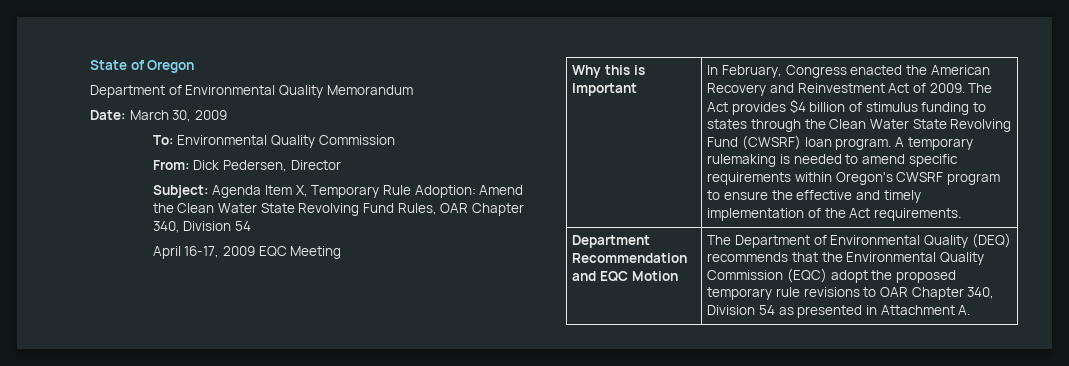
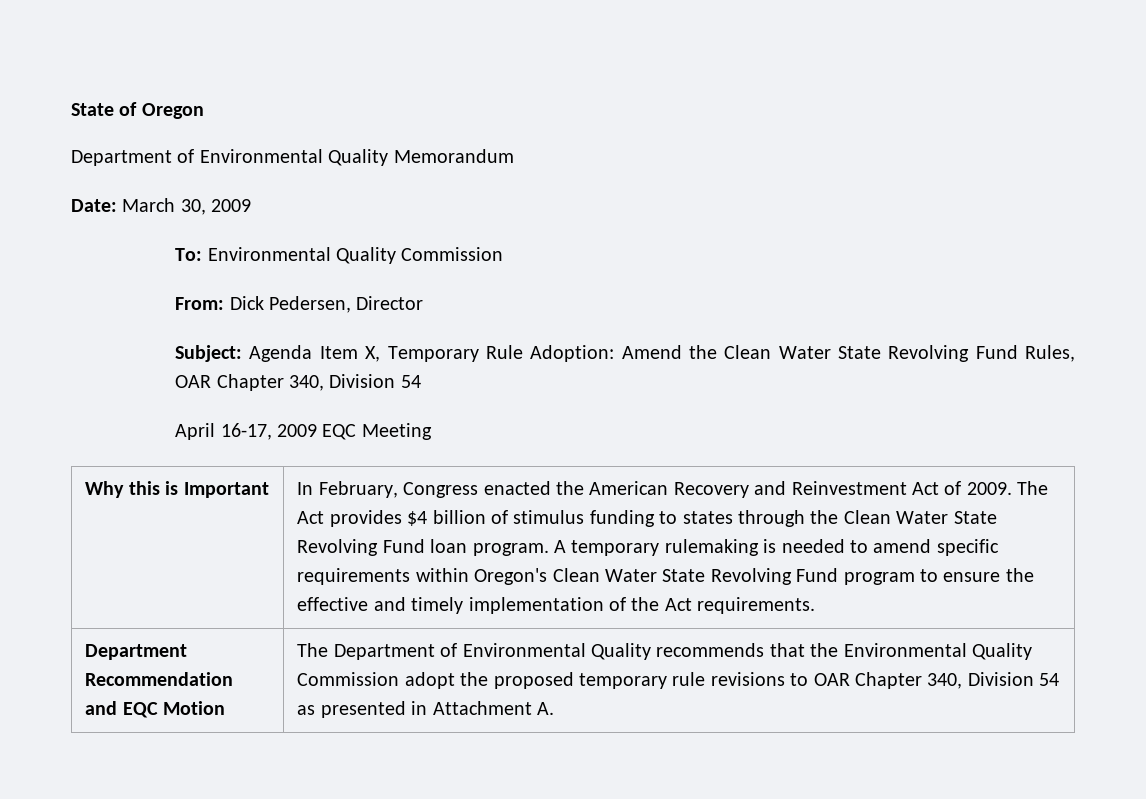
- The Act provides $4 billion of stimulus funding to states through the Clean Water State Revolving Fund (CWSRF) loan program.
+ The Act provides $4 billion of stimulus funding to states through the Clean Water State Revolving Fund loan program.
- A temporary rulemaking is needed to amend specific requirements within Oregon's CWSRF program to ensure the effective and timely implementation of the Act requirements.
+ A temporary rulemaking is needed to amend specific requirements within Oregon's Clean Water State Revolving Fund program to ensure the effective and timely implementation of the Act requirements.
- Department Recommendation and EQC Motion | The Department of Environmental Quality (DEQ) recommends that the Environmental Quality Commission (EQC) adopt the proposed temporary rule revisions to OAR Chapter 340, Division 54 as presented in Attachment A.
+ Department Recommendation and EQC Motion | The Department of Environmental Quality recommends that the Environmental Quality Commission adopt the proposed temporary rule revisions to OAR Chapter 340, Division 54 as presented in Attachment A.

